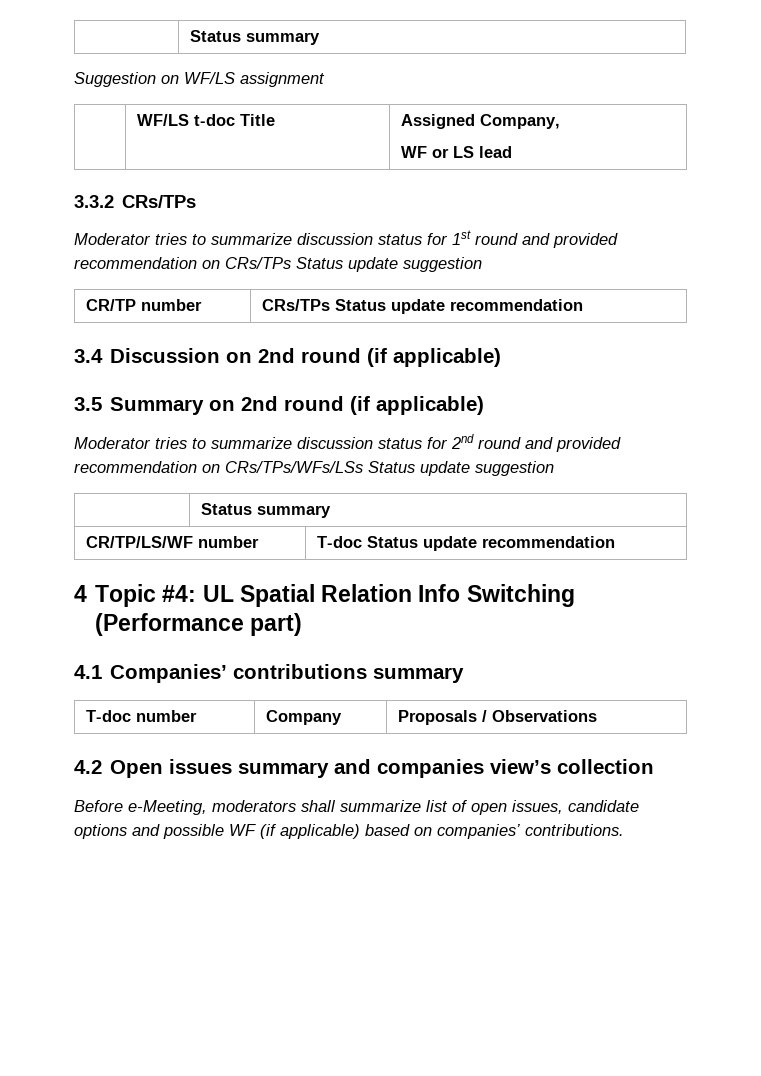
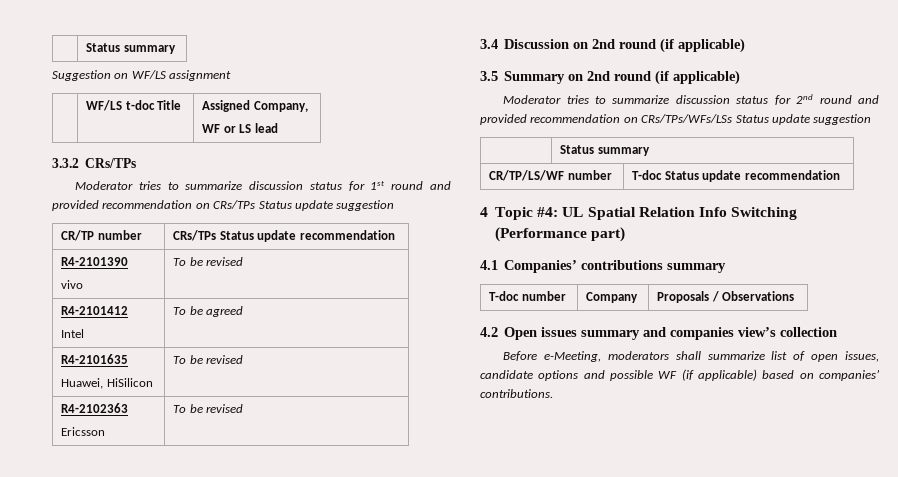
+ R4-2101390
+ vivo | To be revised
+ R4-2101412
+ Intel | To be agreed
+ R4-2101635
+ Huawei, HiSilicon | To be revised
+ R4-2102363
+ Ericsson | To be revised

